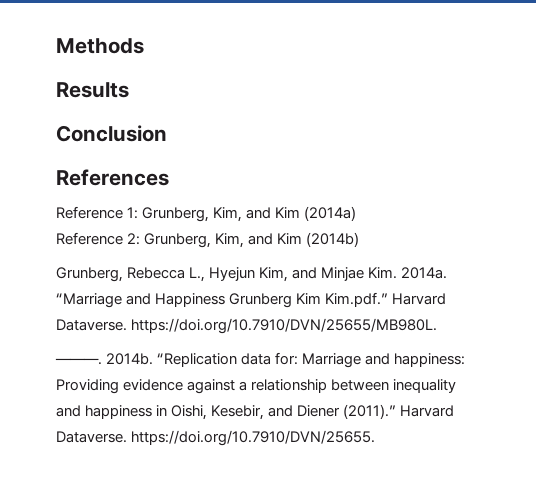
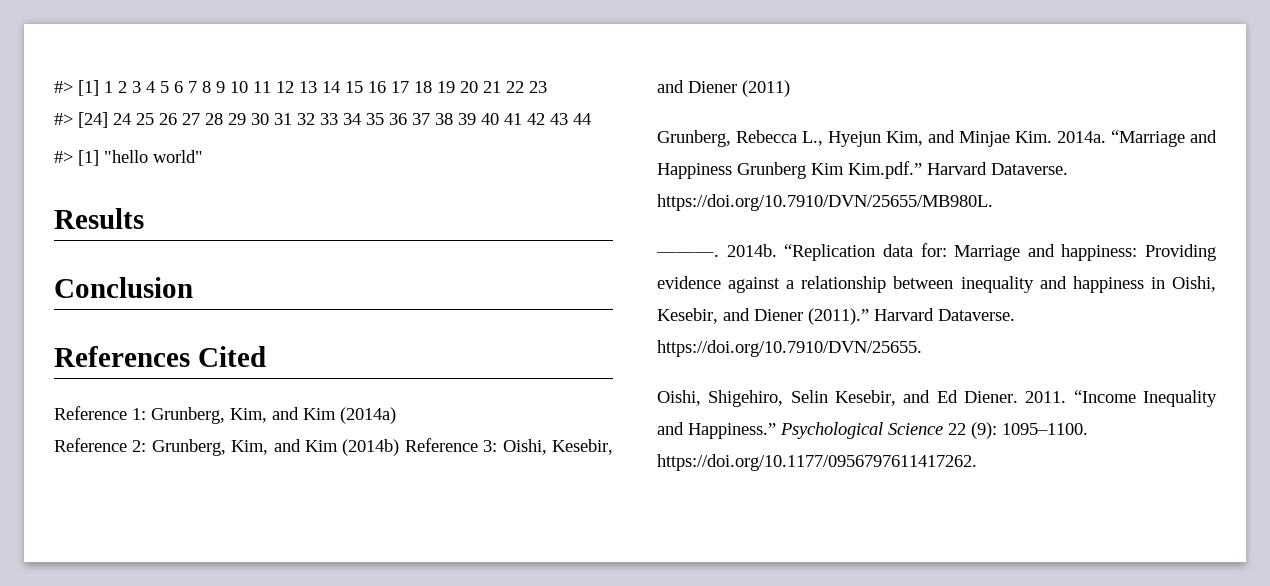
- Methods
+ #> [1] 1 2 3 4 5 6 7 8 9 10 11 12 13 14 15 16 17 18 19 20 21 22 23
+ #> [24] 24 25 26 27 28 29 30 31 32 33 34 35 36 37 38 39 40 41 42 43 44
+ #> [1] "hello world"
- References
+ References Cited
- Reference 2: Grunberg, Kim, and Kim (2014b)
+ Reference 2: Grunberg, Kim, and Kim (2014b) Reference 3: Oishi, Kesebir, and Diener (2011)
+ Oishi, Shigehiro, Selin Kesebir, and Ed Diener. 2011. “Income Inequality and Happiness.” Psychological Science 22 (9): 1095–1100. https://doi.org/10.1177/0956797611417262.

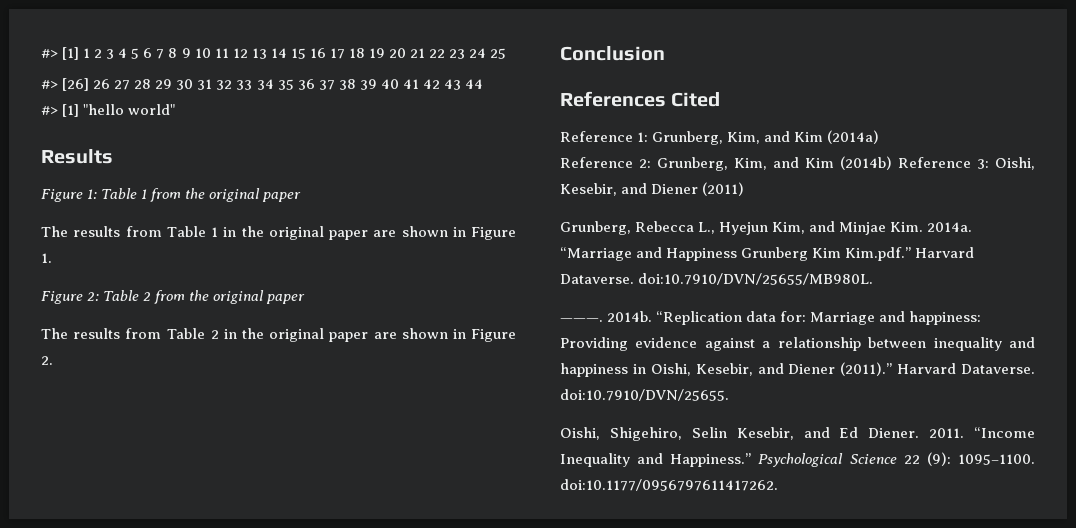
- #> [1] 1 2 3 4 5 6 7 8 9 10 11 12 13 14 15 16 17 18 19 20 21 22 23
- #> [24] 24 25 26 27 28 29 30 31 32 33 34 35 36 37 38 39 40 41 42 43 44
+ #> [1] 1 2 3 4 5 6 7 8 9 10 11 12 13 14 15 16 17 18 19 20 21 22 23 24 25
+ #> [26] 26 27 28 29 30 31 32 33 34 35 36 37 38 39 40 41 42 43 44
+ Figure 1: Table 1 from the original paper
+ The results from Table 1 in the original paper are shown in Figure 1.
+ Figure 2: Table 2 from the original paper
+ The results from Table 2 in the original paper are shown in Figure 2.
- “Marriage and Happiness Grunberg Kim Kim.pdf.” Harvard Dataverse. https://doi.org/10.7910/DVN/25655/MB980L.
+ “Marriage and Happiness Grunberg Kim Kim.pdf.” Harvard Dataverse. doi:10.7910/DVN/25655/MB980L.
- Harvard Dataverse. https://doi.org/10.7910/DVN/25655.
+ Harvard Dataverse. doi:10.7910/DVN/25655.
- Psychological Science 22 (9): 1095–1100. https://doi.org/10.1177/0956797611417262.
+ Psychological Science 22 (9): 1095–1100. doi:10.1177/0956797611417262.

